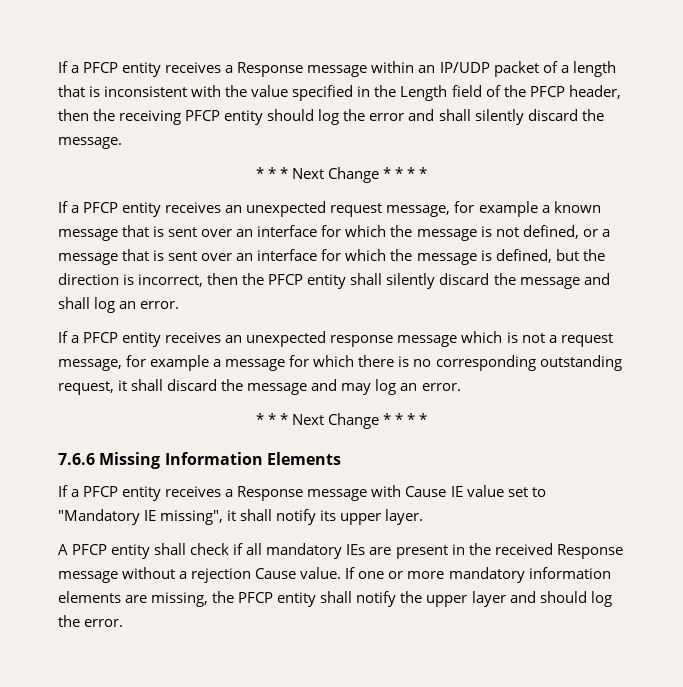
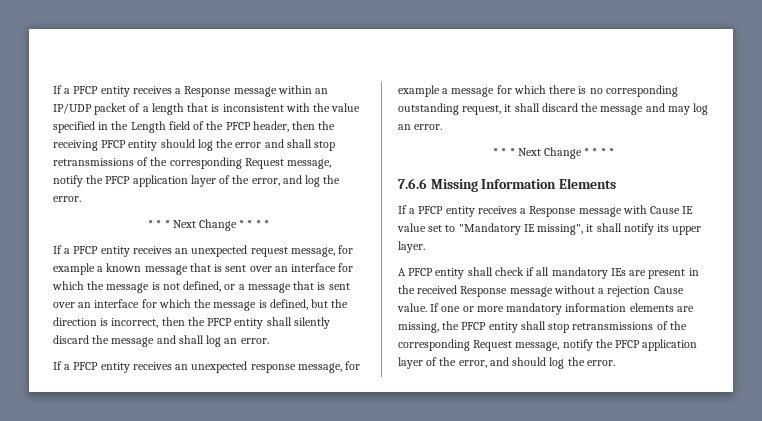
- If a PFCP entity receives a Response message within an IP/UDP packet of a length that is inconsistent with the value specified in the Length field of the PFCP header, then the receiving PFCP entity should log the error and shall silently discard the message.
+ If a PFCP entity receives a Response message within an IP/UDP packet of a length that is inconsistent with the value specified in the Length field of the PFCP header, then the receiving PFCP entity should log the error and shall stop retransmissions of the corresponding Request message, notify the PFCP application layer of the error, and log the error.
- If a PFCP entity receives an unexpected response message which is not a request message, for example a message for which there is no corresponding outstanding request, it shall discard the message and may log an error.
+ If a PFCP entity receives an unexpected response message, for example a message for which there is no corresponding outstanding request, it shall discard the message and may log an error.
- If one or more mandatory information elements are missing, the PFCP entity shall notify the upper layer and should log the error.
+ If one or more mandatory information elements are missing, the PFCP entity shall stop retransmissions of the corresponding Request message, notify the PFCP application layer of the error, and should log the error.

